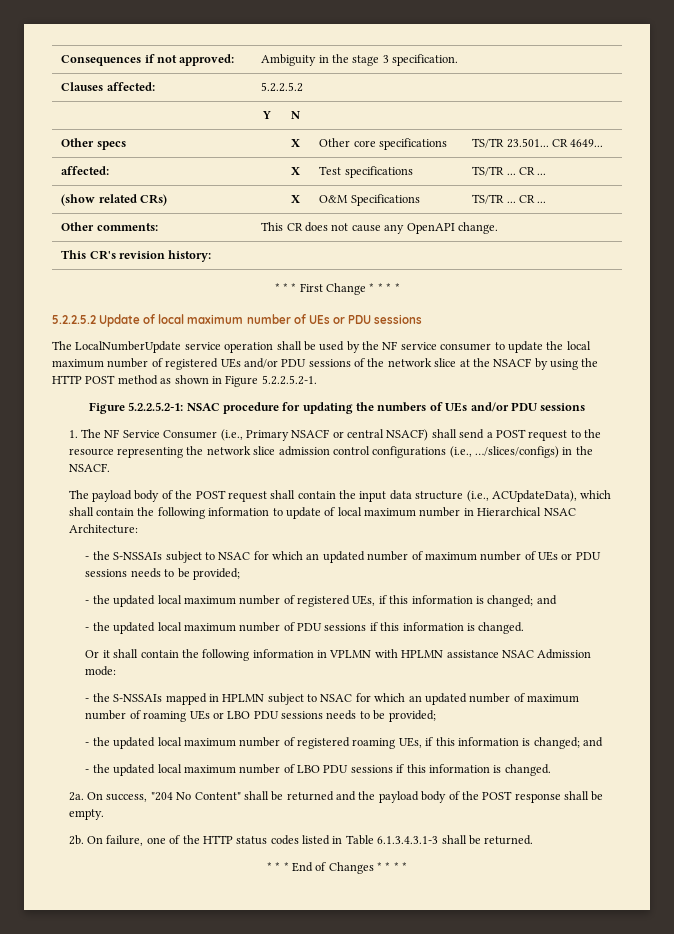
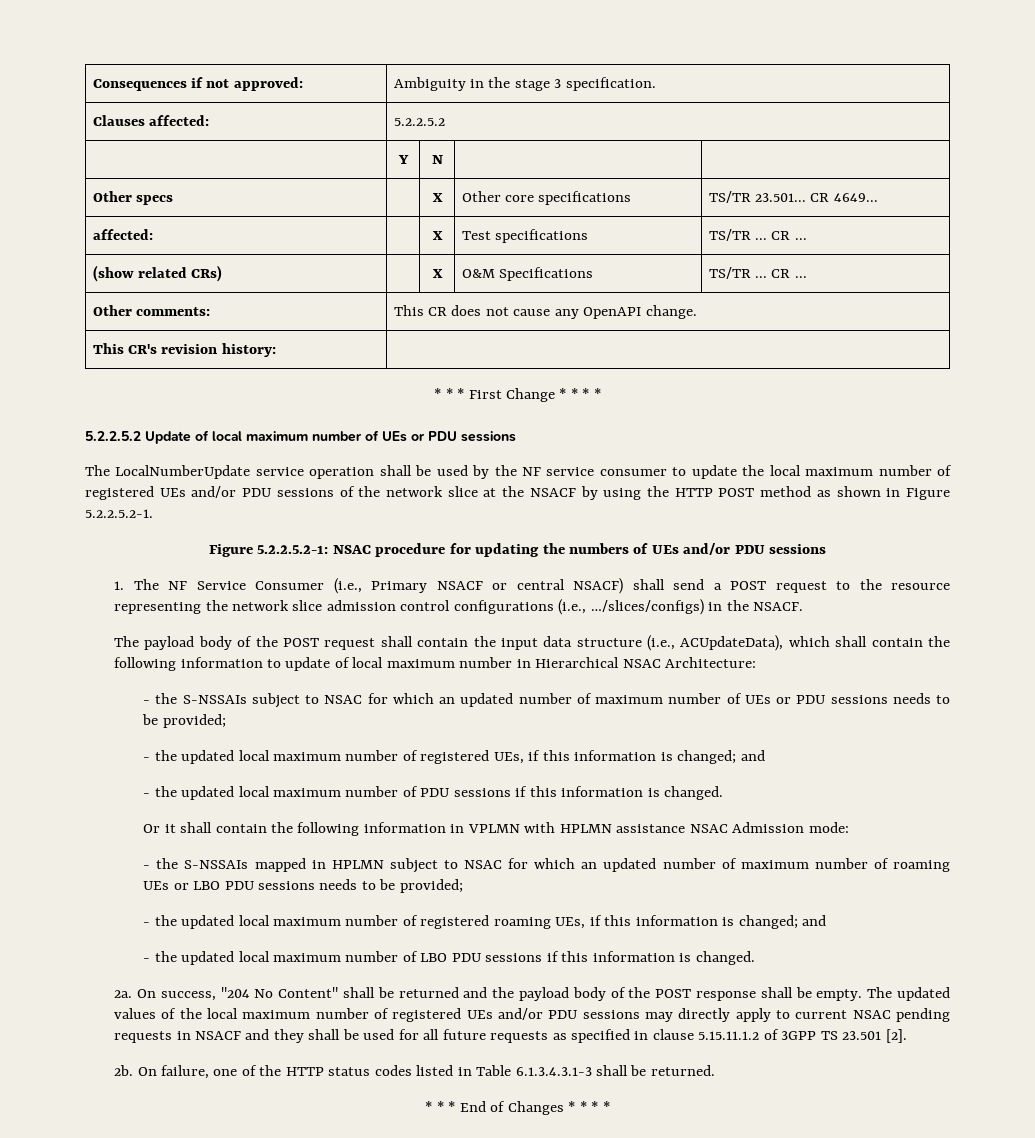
+ The updated values of the local maximum number of registered UEs and/or PDU sessions may directly apply to current NSAC pending requests in NSACF and they shall be used for all future requests as specified in clause 5.15.11.1.2 of 3GPP TS 23.501 [2].

